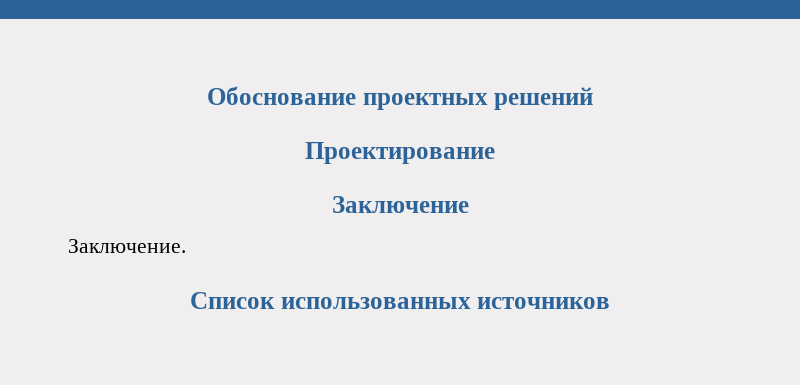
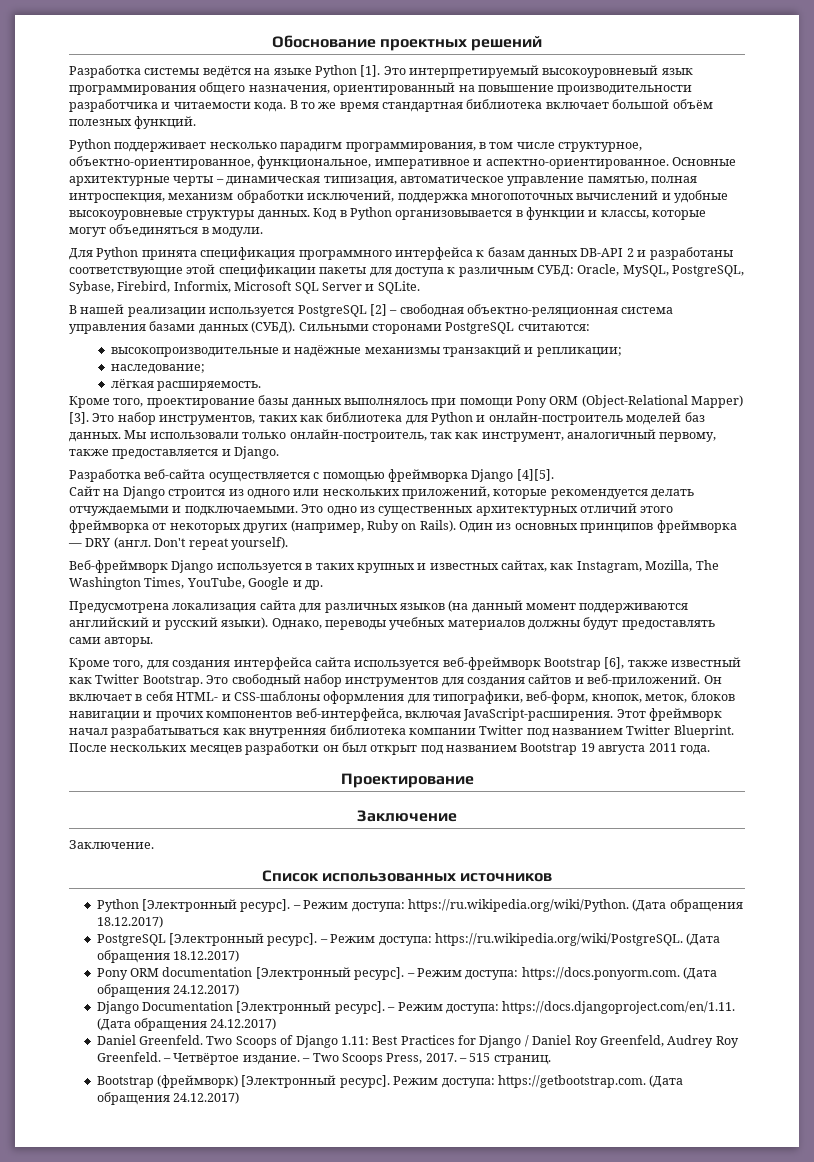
+ Разработка системы ведётся на языке Python [1]. Это интерпретируемый высокоуровневый язык программирования общего назначения, ориентированный на повышение производительности разработчика и читаемости кода. В то же время стандартная библиотека включает большой объём полезных функций.
+ Python поддерживает несколько парадигм программирования, в том числе структурное, объектно-ориентированное, функциональное, императивное и аспектно-ориентированное. Основные архитектурные черты – динамическая типизация, автоматическое управление памятью, полная интроспекция, механизм обработки исключений, поддержка многопоточных вычислений и удобные высокоуровневые структуры данных. Код в Python организовывается в функции и классы, которые могут объединяться в модули.
+ Для Python принята спецификация программного интерфейса к базам данных DB-API 2 и разработаны соответствующие этой спецификации пакеты для доступа к различным СУБД: Oracle, MySQL, PostgreSQL, Sybase, Firebird, Informix, Microsoft SQL Server и SQLite.
+ В нашей реализации используется PostgreSQL [2] – свободная объектно-реляционная система управления базами данных (СУБД). Сильными сторонами PostgreSQL считаются:
+ высокопроизводительные и надёжные механизмы транзакций и репликации;
+ наследование;
+ лёгкая расширяемость.
+ Кроме того, проектирование базы данных выполнялось при помощи Pony ORM (Object-Relational Mapper) [3]. Это набор инструментов, таких как библиотека для Python и онлайн-построитель моделей баз данных. Мы использовали только онлайн-построитель, так как инструмент, аналогичный первому, также предоставляется и Django.
+ Разработка веб-сайта осуществляется с помощью фреймворка Django [4][5].
+ Сайт на Django строится из одного или нескольких приложений, которые рекомендуется делать отчуждаемыми и подключаемыми. Это одно из существенных архитектурных отличий этого фреймворка от некоторых других (например, Ruby on Rails). Один из основных принципов фреймворка — DRY (англ. Don't repeat yourself).
+ Веб-фреймворк Django используется в таких крупных и известных сайтах, как Instagram, Mozilla, The Washington Times, YouTube, Google и др.
+ Предусмотрена локализация сайта для различных языков (на данный момент поддерживаются английский и русский языки). Однако, переводы учебных материалов должны будут предоставлять сами авторы.
+ Кроме того, для создания интерфейса сайта используется веб-фреймворк Bootstrap [6], также известный как Twitter Bootstrap. Это свободный набор инструментов для создания сайтов и веб-приложений. Он включает в себя HTML- и CSS-шаблоны оформления для типографики, веб-форм, кнопок, меток, блоков навигации и прочих компонентов веб-интерфейса, включая JavaScript-расширения. Этот фреймворк начал разрабатываться как внутренняя библиотека компании Twitter под названием Twitter Blueprint. После нескольких месяцев разработки он был открыт под названием Bootstrap 19 августа 2011 года.
+ Python [Электронный ресурс]. – Режим доступа: https://ru.wikipedia.org/wiki/Python. (Дата обращения 18.12.2017)
+ PostgreSQL [Электронный ресурс]. – Режим доступа: https://ru.wikipedia.org/wiki/PostgreSQL. (Дата обращения 18.12.2017)
+ Pony ORM documentation [Электронный ресурс]. – Режим доступа: https://docs.ponyorm.com. (Дата обращения 24.12.2017)
+ Django Documentation [Электронный ресурс]. – Режим доступа: https://docs.djangoproject.com/en/1.11. (Дата обращения 24.12.2017)
+ Daniel Greenfeld. Two Scoops of Django 1.11: Best Practices for Django / Daniel Roy Greenfeld, Audrey Roy Greenfeld. – Четвёртое издание. – Two Scoops Press, 2017. – 515 страниц.
+ Bootstrap (фреймворк) [Электронный ресурс]. Режим доступа: https://getbootstrap.com. (Дата обращения 24.12.2017)

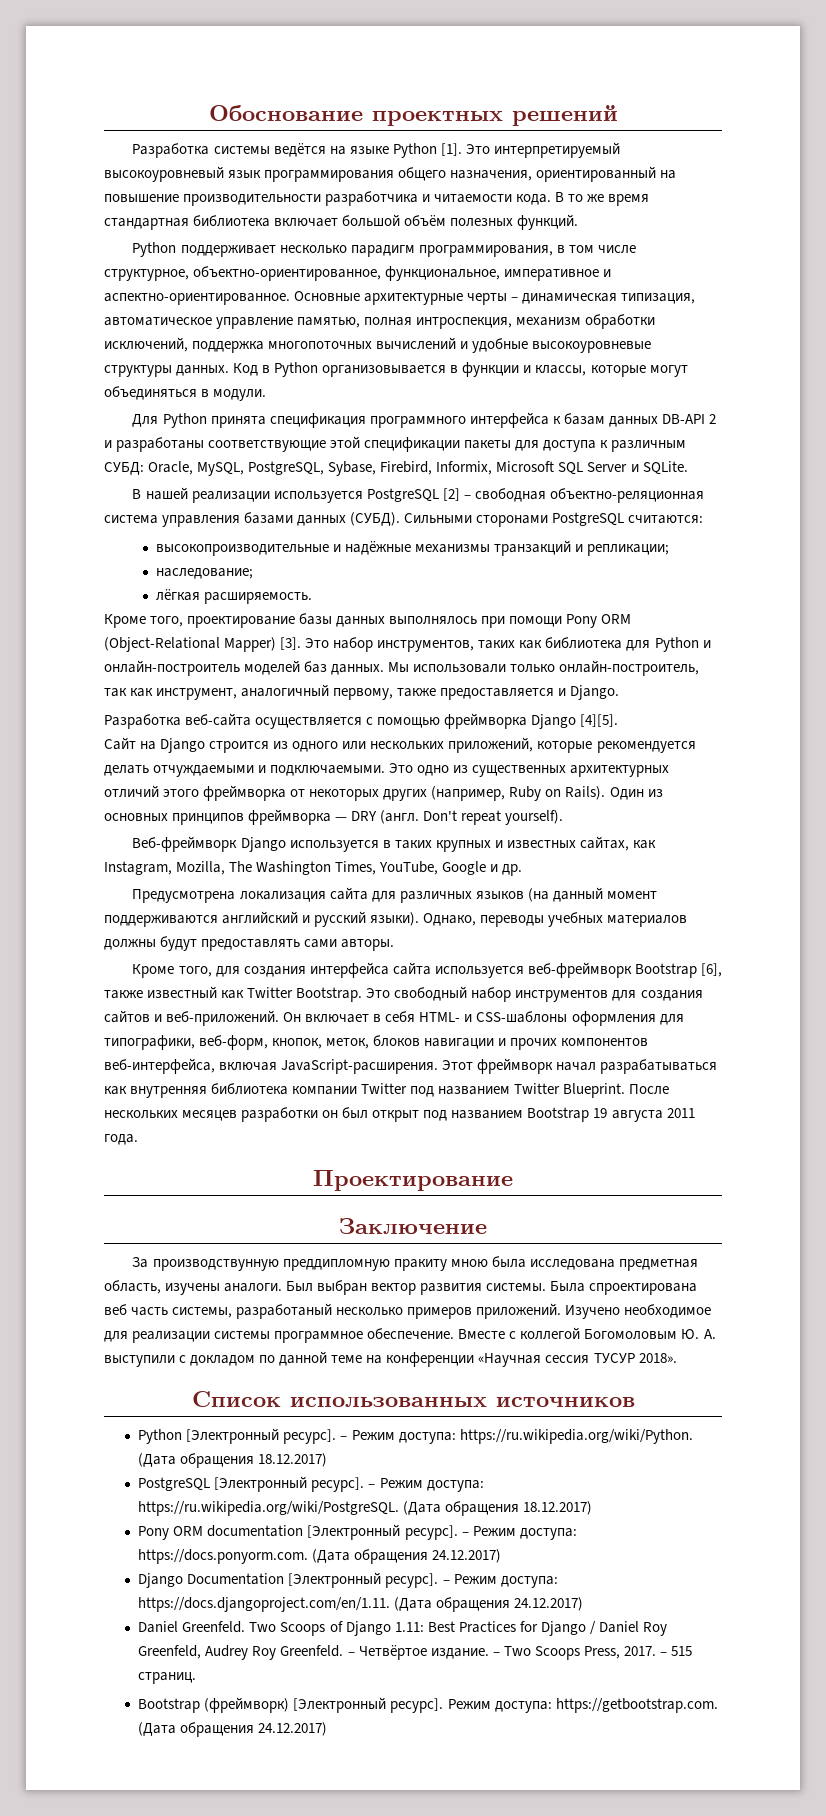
- Заключение.
+ За производствунную преддипломную пракиту мною была исследована предметная область, изучены аналоги. Был выбран вектор развития системы. Была спроектирована веб часть системы, разработаный несколько примеров приложений. Изучено необходимое для реализации системы программное обеспечение. Вместе с коллегой Богомоловым Ю. А. выступили с докладом по данной теме на конференции «Научная сессия ТУСУР 2018».

